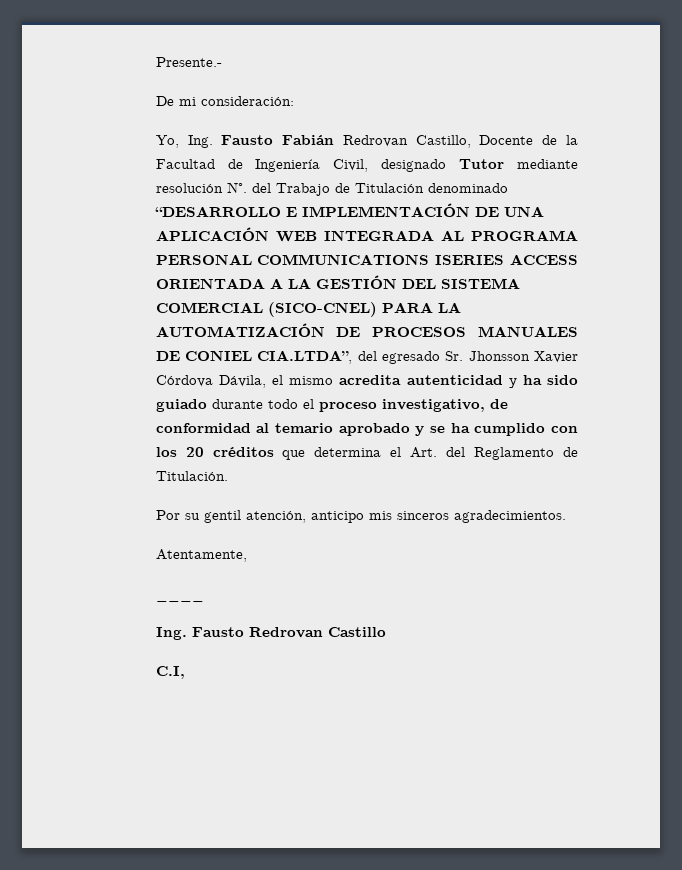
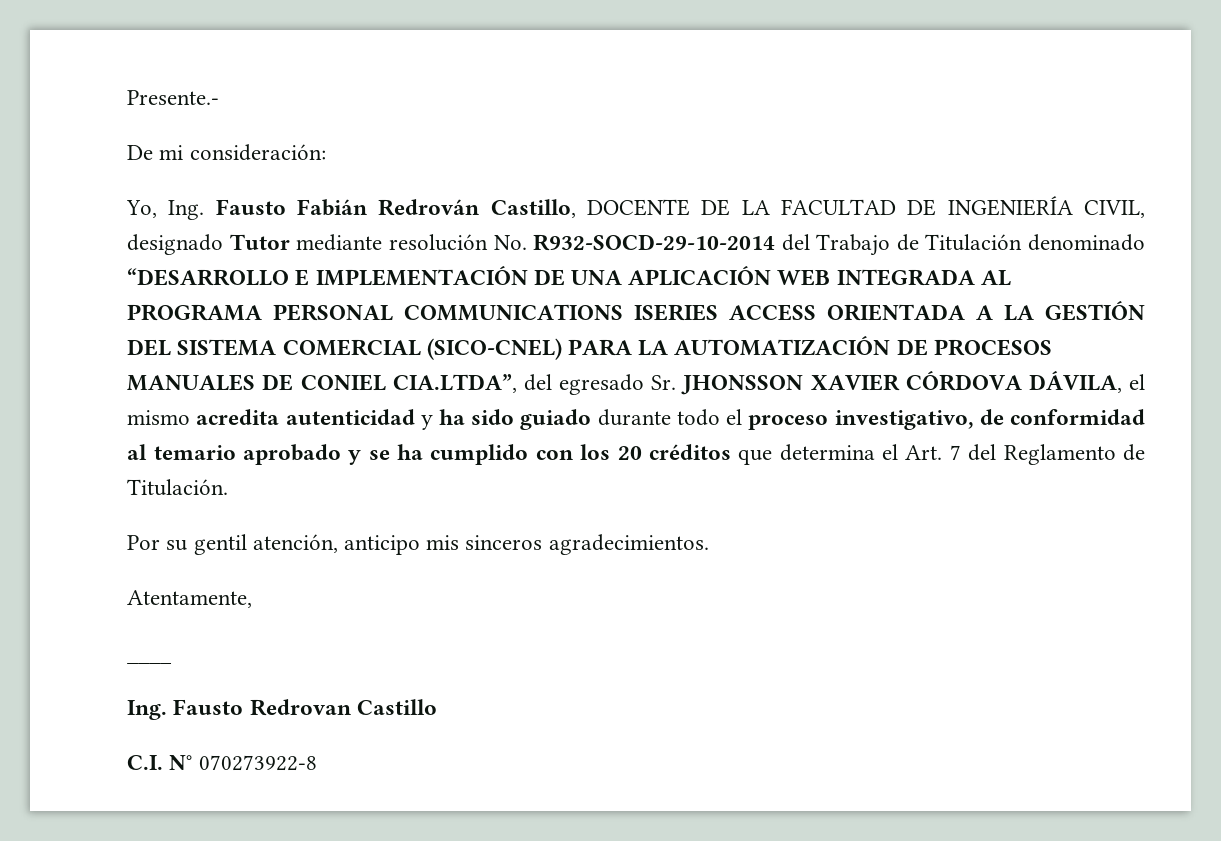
- Yo, Ing. Fausto Fabián Redrovan Castillo, Docente de la Facultad de Ingeniería Civil, designado Tutor mediante resolución N°. del Trabajo de Titulación denominado “DESARROLLO E IMPLEMENTACIÓN DE UNA APLICACIÓN WEB INTEGRADA AL PROGRAMA PERSONAL COMMUNICATIONS ISERIES ACCESS ORIENTADA A LA GESTIÓN DEL SISTEMA COMERCIAL (SICO-CNEL) PARA LA AUTOMATIZACIÓN DE PROCESOS MANUALES DE CONIEL CIA.LTDA”, del egresado Sr. Jhonsson Xavier Córdova Dávila, el mismo acredita autenticidad y ha sido guiado durante todo el proceso investigativo, de conformidad al temario aprobado y se ha cumplido con los 20 créditos que determina el Art. del Reglamento de Titulación.
+ Yo, Ing. Fausto Fabián Redrován Castillo, DOCENTE DE LA FACULTAD DE INGENIERÍA CIVIL, designado Tutor mediante resolución No. R932-SOCD-29-10-2014 del Trabajo de Titulación denominado “DESARROLLO E IMPLEMENTACIÓN DE UNA APLICACIÓN WEB INTEGRADA AL PROGRAMA PERSONAL COMMUNICATIONS ISERIES ACCESS ORIENTADA A LA GESTIÓN DEL SISTEMA COMERCIAL (SICO-CNEL) PARA LA AUTOMATIZACIÓN DE PROCESOS MANUALES DE CONIEL CIA.LTDA”, del egresado Sr. JHONSSON XAVIER CÓRDOVA DÁVILA, el mismo acredita autenticidad y ha sido guiado durante todo el proceso investigativo, de conformidad al temario aprobado y se ha cumplido con los 20 créditos que determina el Art. 7 del Reglamento de Titulación.
- C.I,
+ C.I. N° 070273922-8

